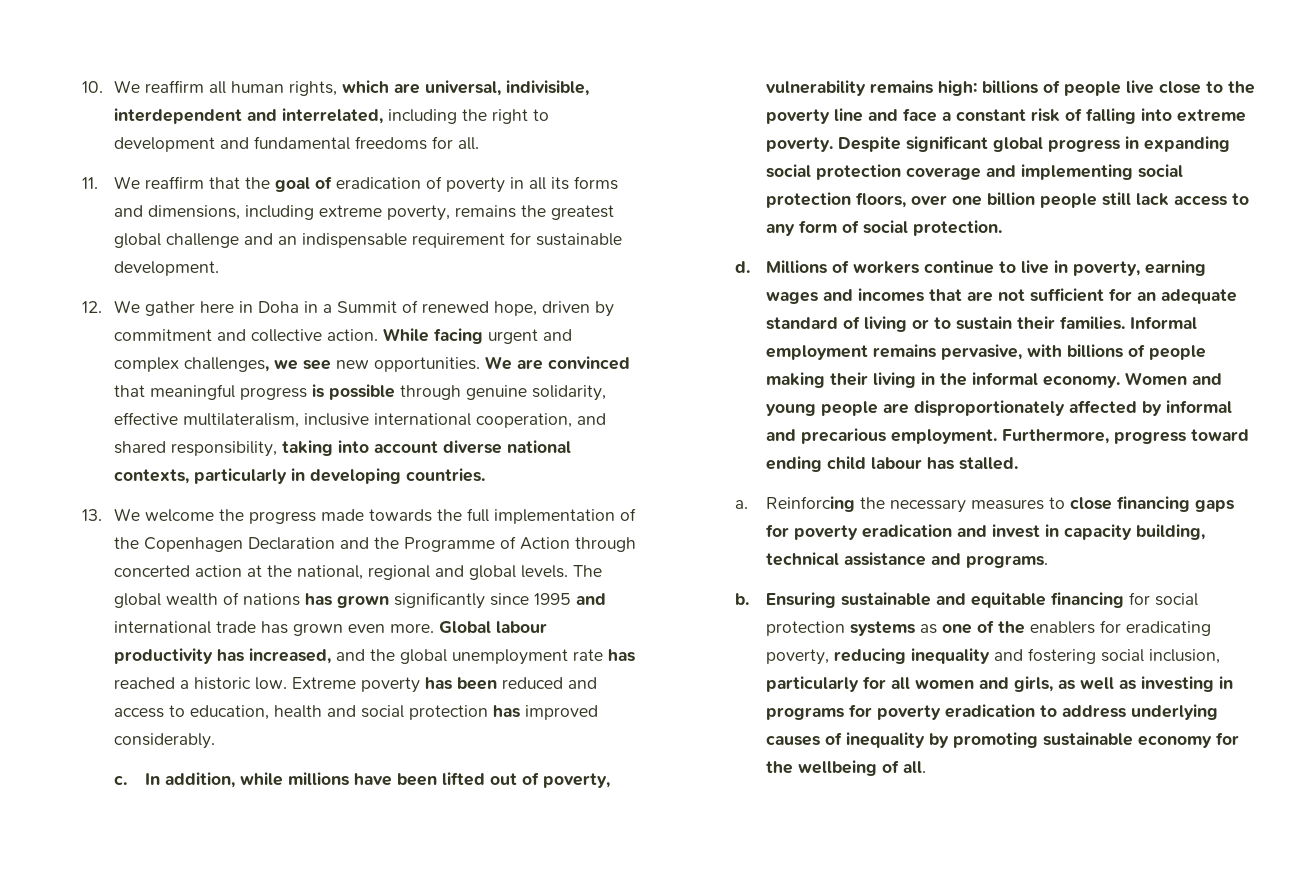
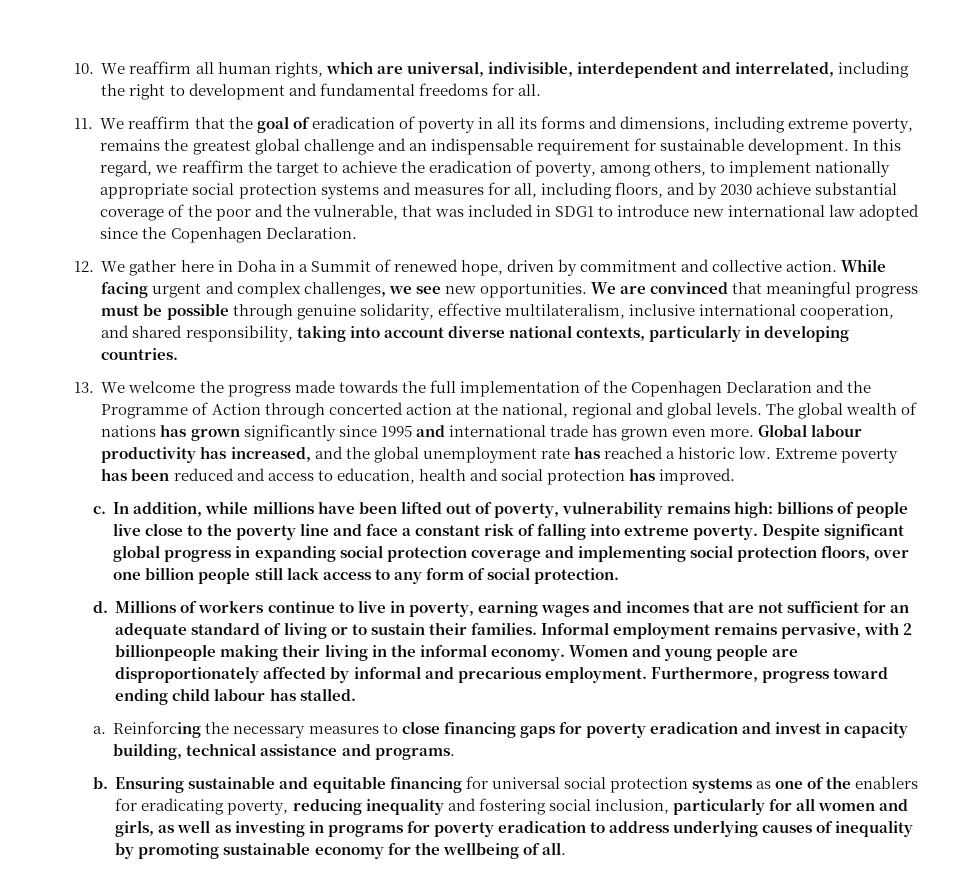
+ In this regard, we reaffirm the target to achieve the eradication of poverty, among others, to implement nationally appropriate social protection systems and measures for all, including floors, and by 2030 achieve substantial coverage of the poor and the vulnerable, that was included in SDG1 to introduce new international law adopted since the Copenhagen Declaration.
- We are convinced that meaningful progress is possible through genuine solidarity, effective multilateralism, inclusive international cooperation, and shared responsibility, taking into account diverse national contexts, particularly in developing countries.
+ We are convinced that meaningful progress must be possible through genuine solidarity, effective multilateralism, inclusive international cooperation, and shared responsibility, taking into account diverse national contexts, particularly in developing countries.
- Extreme poverty has been reduced and access to education, health and social protection has improved considerably.
+ Extreme poverty has been reduced and access to education, health and social protection has improved.
- Informal employment remains pervasive, with billions of people making their living in the informal economy.
+ Informal employment remains pervasive, with 2 billionpeople making their living in the informal economy.
- Ensuring sustainable and equitable financing for social protection systems as one of the enablers for eradicating poverty, reducing inequality and fostering social inclusion, particularly for all women and girls, as well as investing in programs for poverty eradication to address underlying causes of inequality by promoting sustainable economy for the wellbeing of all.
+ Ensuring sustainable and equitable financing for universal social protection systems as one of the enablers for eradicating poverty, reducing inequality and fostering social inclusion, particularly for all women and girls, as well as investing in programs for poverty eradication to address underlying causes of inequality by promoting sustainable economy for the wellbeing of all.

